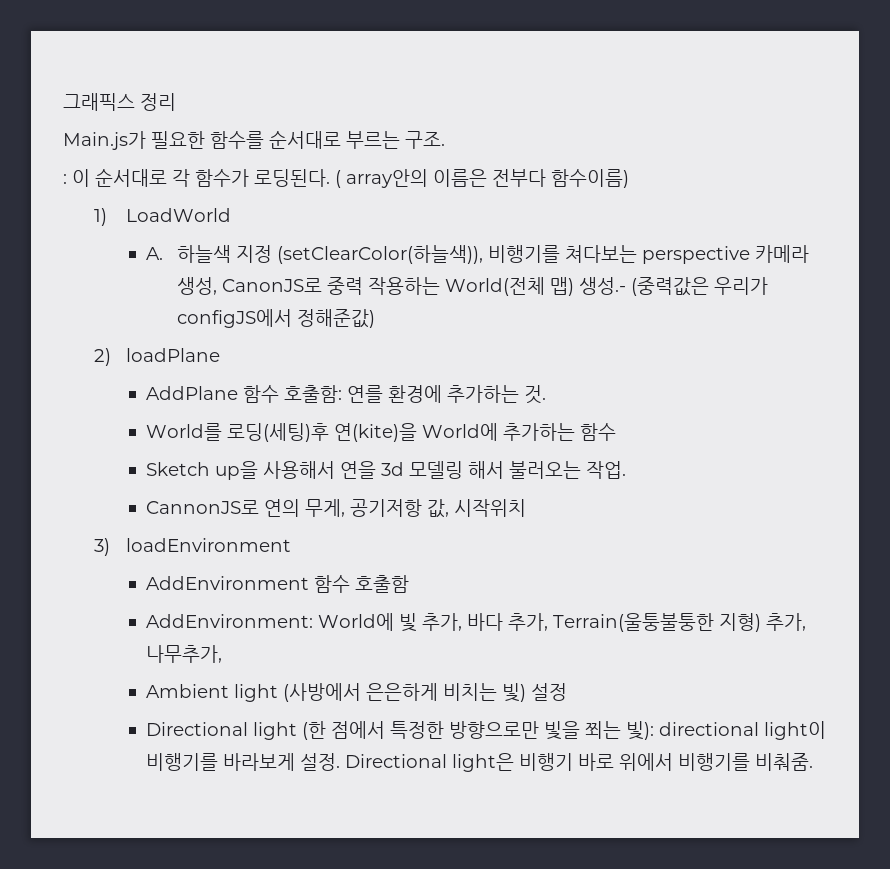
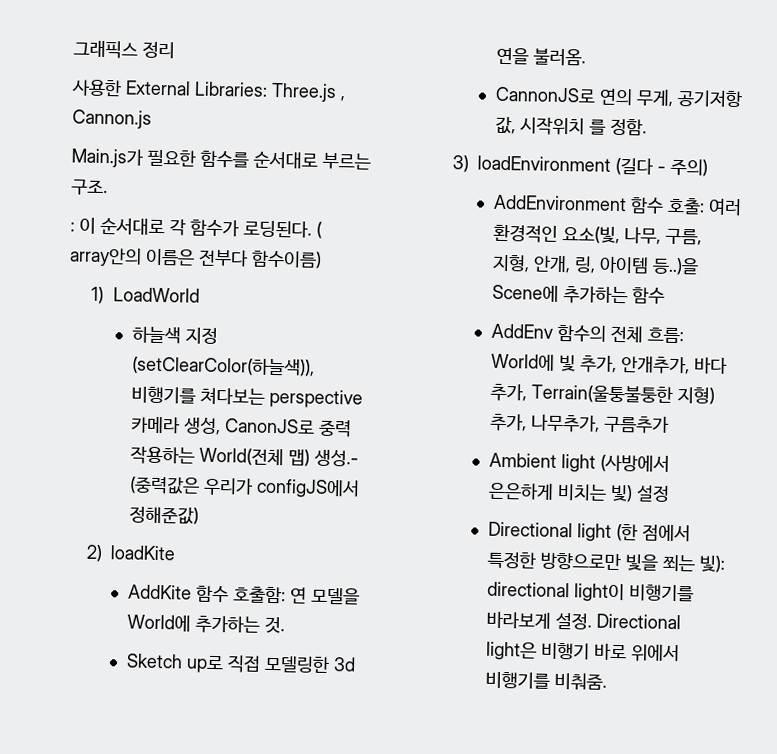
+ 사용한 External Libraries: Three.js , Cannon.js
- A. 하늘색 지정 (setClearColor(하늘색)), 비행기를 쳐다보는 perspective 카메라 생성, CanonJS로 중력 작용하는 World(전체 맵) 생성.- (중력값은 우리가 configJS에서 정해준값)
+ 하늘색 지정 (setClearColor(하늘색)), 비행기를 쳐다보는 perspective 카메라 생성, CanonJS로 중력 작용하는 World(전체 맵) 생성.- (중력값은 우리가 configJS에서 정해준값)
- 2) loadPlane
- AddPlane 함수 호출함: 연를 환경에 추가하는 것.
- World를 로딩(세팅)후 연(kite)을 World에 추가하는 함수
- Sketch up을 사용해서 연을 3d 모델링 해서 불러오는 작업.
+ 2) loadKite
+ AddKite 함수 호출함: 연 모델을 World에 추가하는 것.
+ Sketch up로 직접 모델링한 3d 연을 불러옴.
- CannonJS로 연의 무게, 공기저항 값, 시작위치
+ CannonJS로 연의 무게, 공기저항 값, 시작위치 를 정함.
- 3) loadEnvironment
+ 3) loadEnvironment (길다 - 주의)
- AddEnvironment 함수 호출함
- AddEnvironment: World에 빛 추가, 바다 추가, Terrain(울퉁불퉁한 지형) 추가, 나무추가,
+ AddEnvironment 함수 호출: 여러 환경적인 요소(빛, 나무, 구름, 지형, 안개, 링, 아이템 등..)을 Scene에 추가하는 함수
+ AddEnv 함수의 전체 흐름: World에 빛 추가, 안개추가, 바다 추가, Terrain(울퉁불퉁한 지형) 추가, 나무추가, 구름추가

